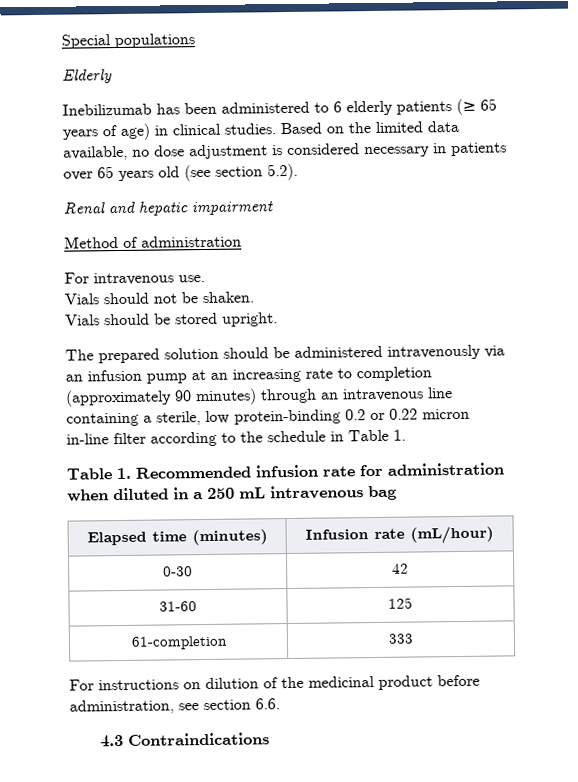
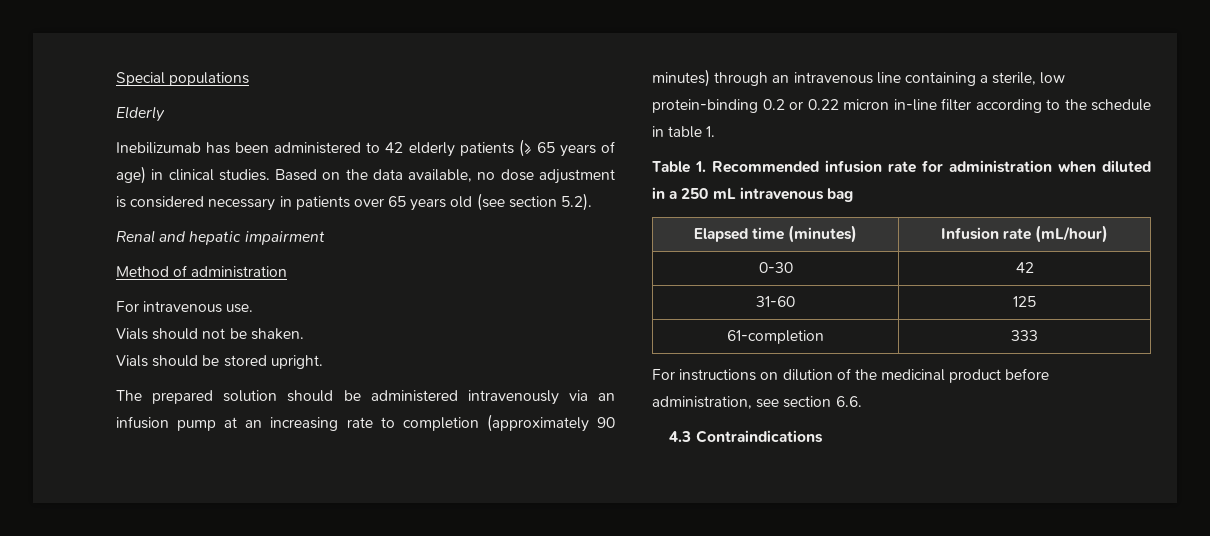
- Inebilizumab has been administered to 6 elderly patients (≥ 65 years of age) in clinical studies.
+ Inebilizumab has been administered to 42 elderly patients (≥ 65 years of age) in clinical studies.
- Based on the limited data available, no dose adjustment is considered necessary in patients over 65 years old (see section 5.2).
+ Based on the data available, no dose adjustment is considered necessary in patients over 65 years old (see section 5.2).
- The prepared solution should be administered intravenously via an infusion pump at an increasing rate to completion (approximately 90 minutes) through an intravenous line containing a sterile, low protein-binding 0.2 or 0.22 micron in-line filter according to the schedule in Table 1.
+ The prepared solution should be administered intravenously via an infusion pump at an increasing rate to completion (approximately 90 minutes) through an intravenous line containing a sterile, low protein-binding 0.2 or 0.22 micron in-line filter according to the schedule in table 1.

